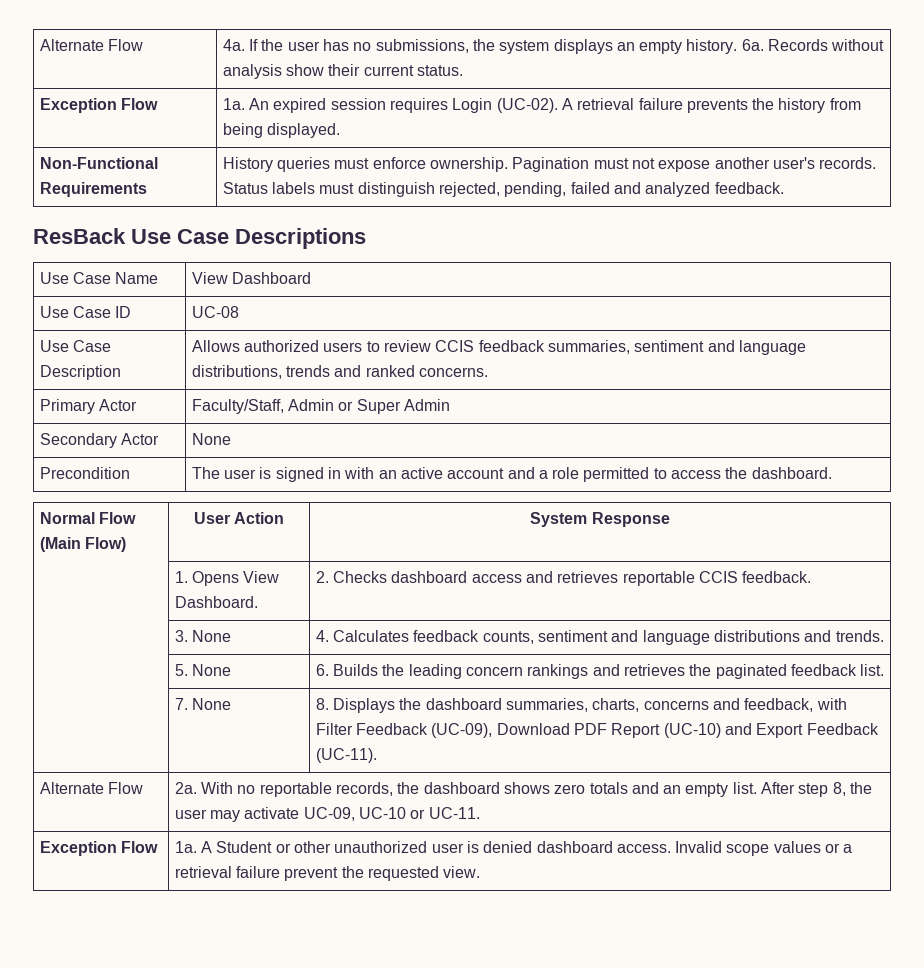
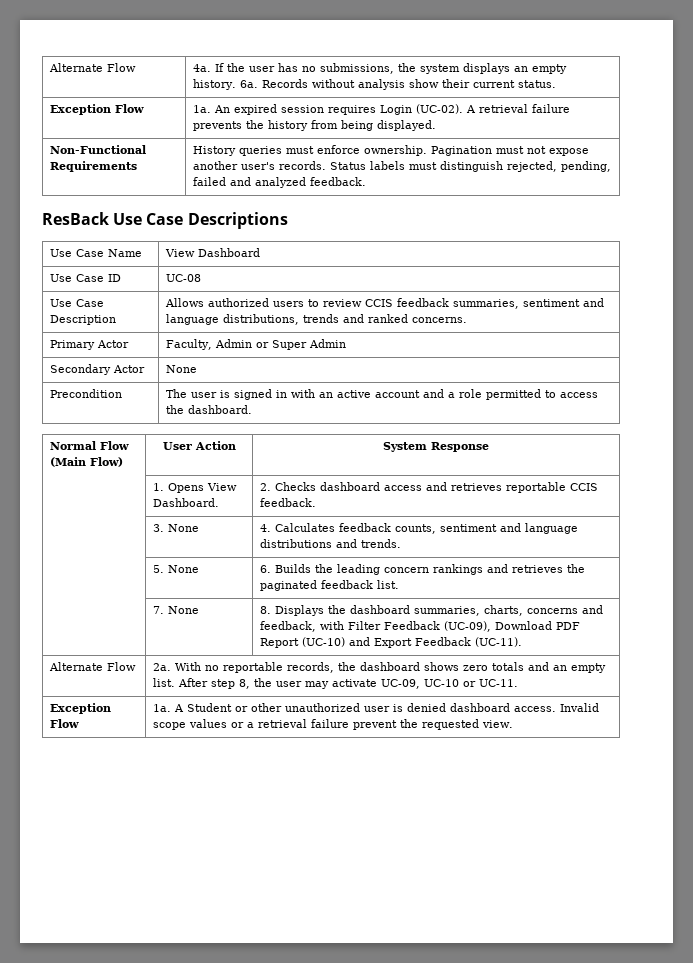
- Primary Actor | Faculty/Staff, Admin or Super Admin
+ Primary Actor | Faculty, Admin or Super Admin

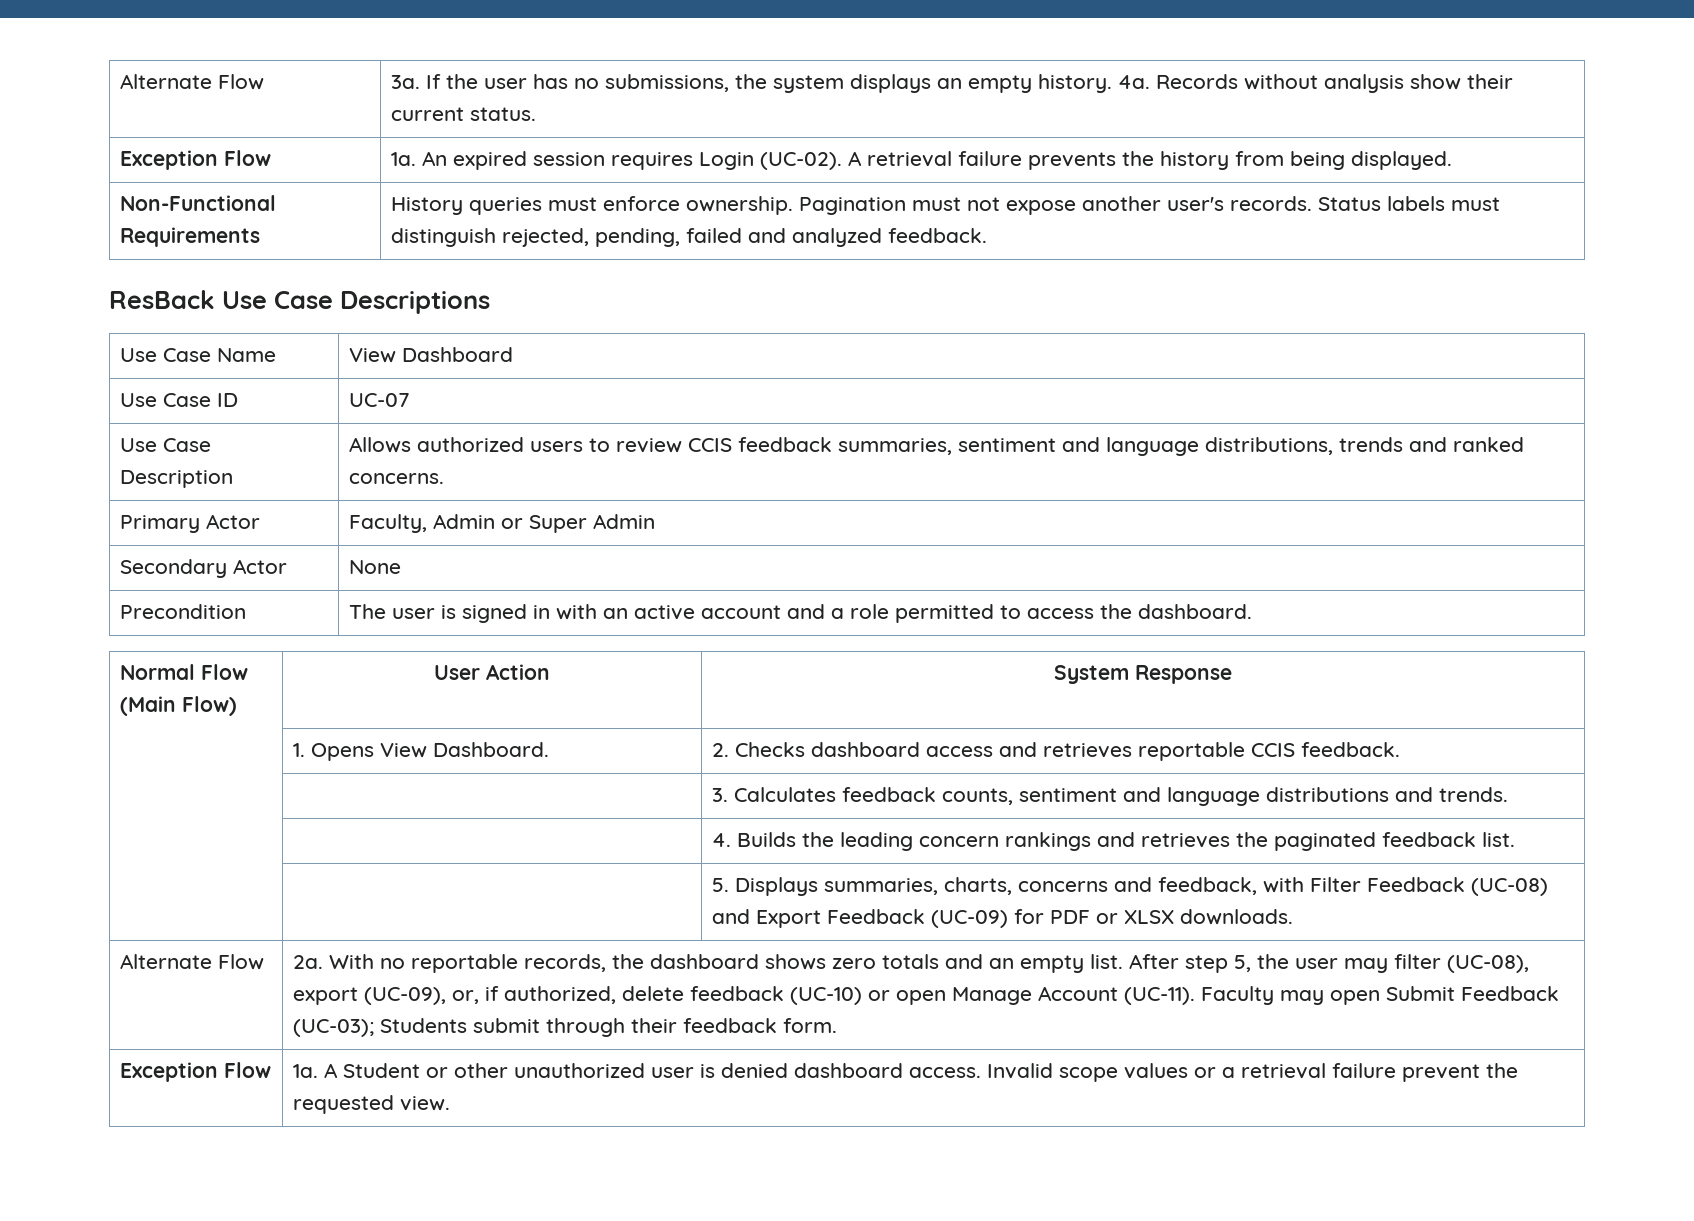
- Alternate Flow | 4a. If the user has no submissions, the system displays an empty history. 6a. Records without analysis show their current status.
+ Alternate Flow | 3a. If the user has no submissions, the system displays an empty history. 4a. Records without analysis show their current status.
- Use Case ID | UC-08
+ Use Case ID | UC-07
- | 3. None | 4. Calculates feedback counts, sentiment and language distributions and trends.
+ | | 3. Calculates feedback counts, sentiment and language distributions and trends.
- | 5. None | 6. Builds the leading concern rankings and retrieves the paginated feedback list.
+ | | 4. Builds the leading concern rankings and retrieves the paginated feedback list.
- | 7. None | 8. Displays the dashboard summaries, charts, concerns and feedback, with Filter Feedback (UC-09), Download PDF Report (UC-10) and Export Feedback (UC-11).
+ | | 5. Displays summaries, charts, concerns and feedback, with Filter Feedback (UC-08) and Export Feedback (UC-09) for PDF or XLSX downloads.
- After step 8, the user may activate UC-09, UC-10 or UC-11.
+ After step 5, the user may filter (UC-08), export (UC-09), or, if authorized, delete feedback (UC-10) or open Manage Account (UC-11). Faculty may open Submit Feedback (UC-03); Students submit through their feedback form.

